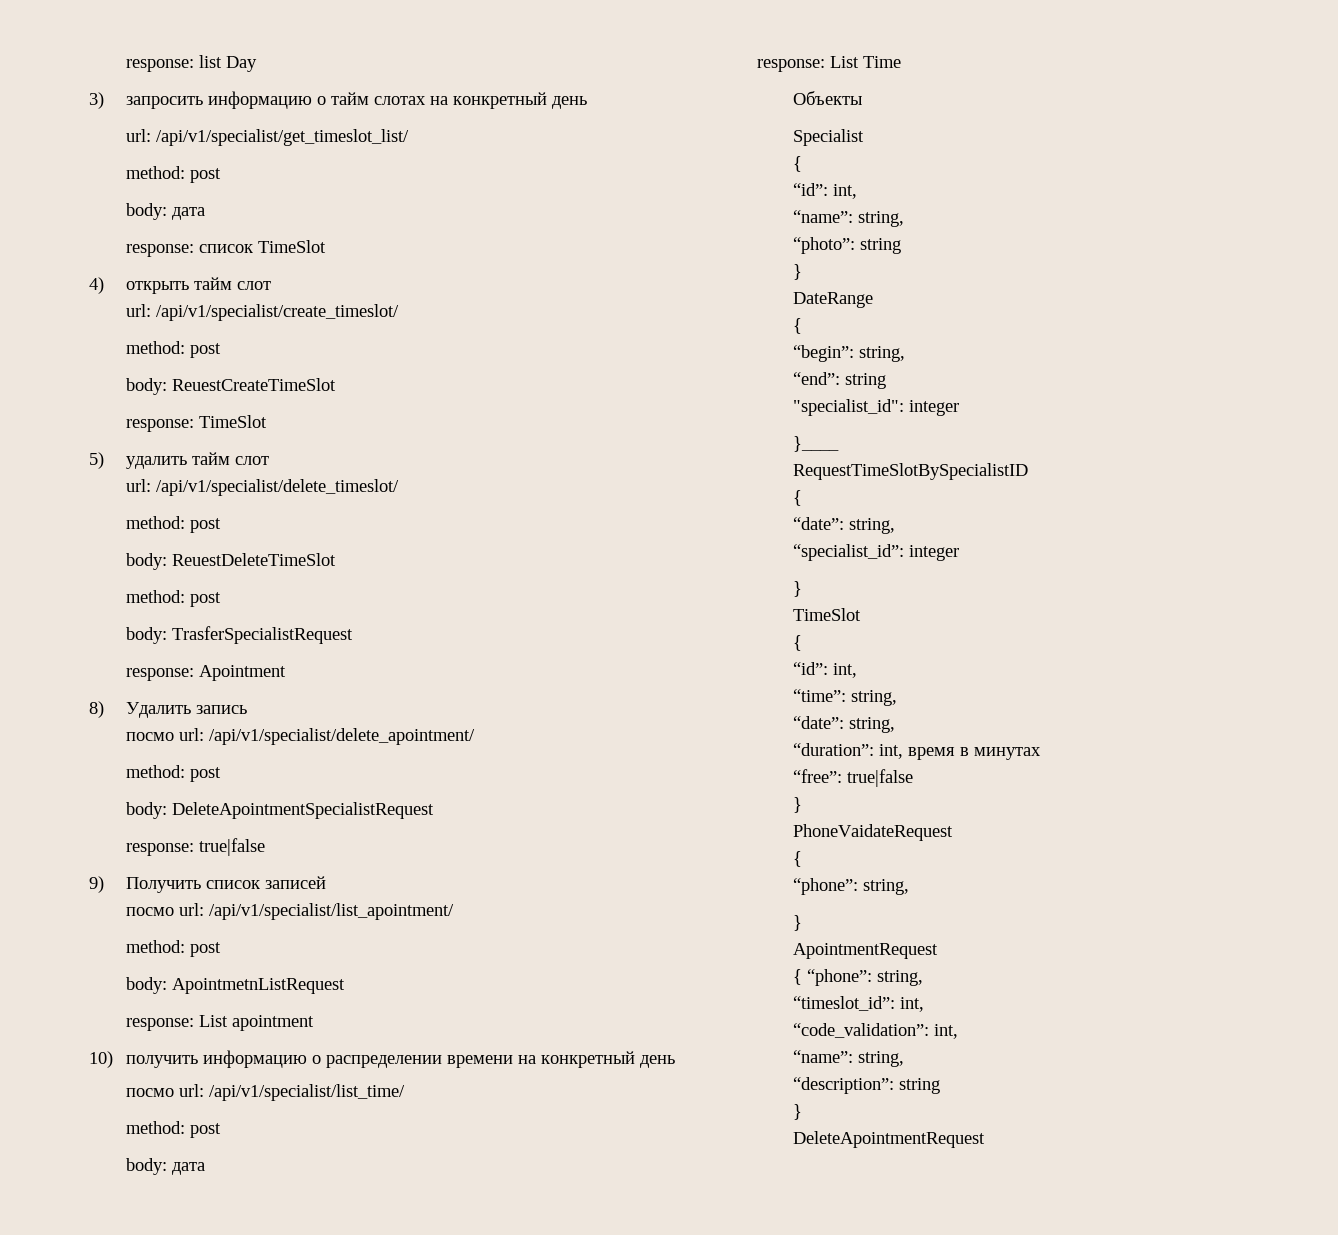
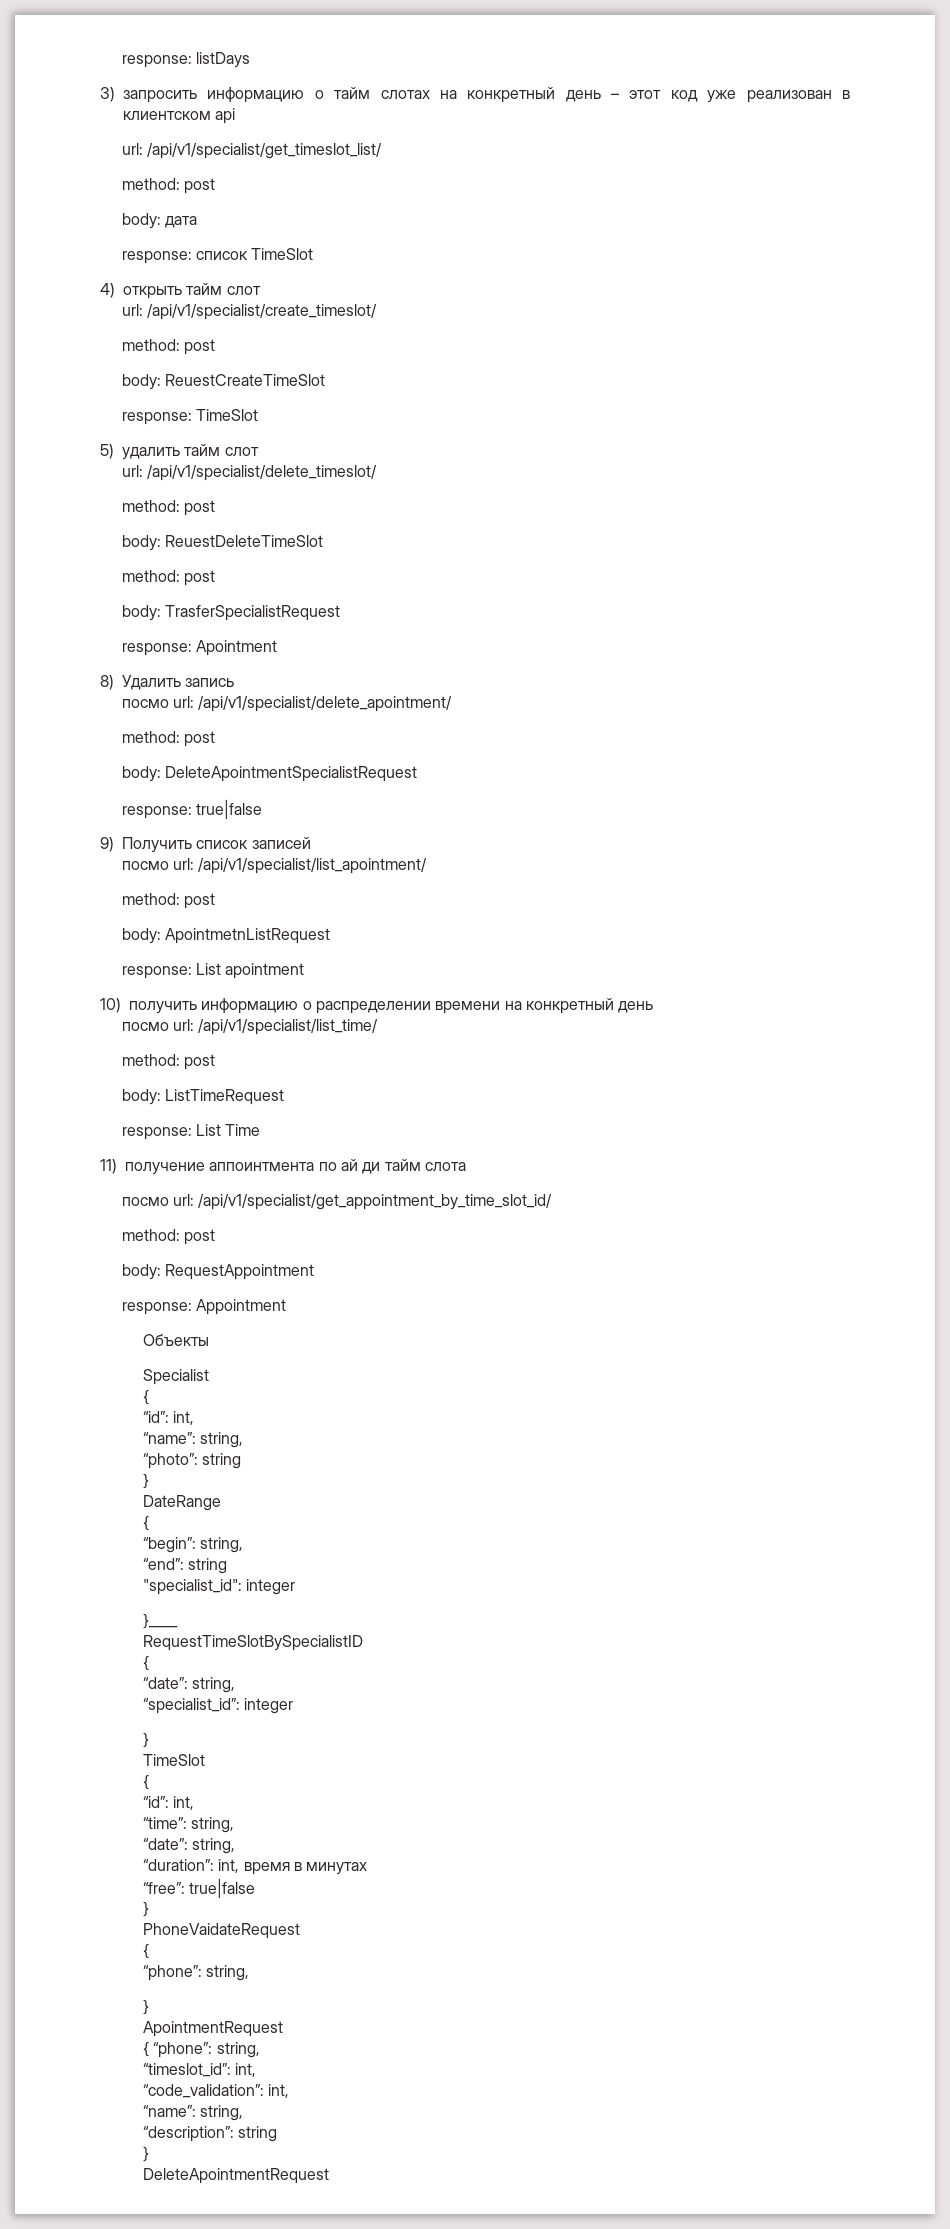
- response: list Day
+ response: listDays
- 3) запросить информацию о тайм слотах на конкретный день
+ 3) запросить информацию о тайм слотах на конкретный день – этот код уже реализован в клиентском api
  посмо url: /api/v1/specialist/list_time/
  method: post
- body: дата
+ body: ListTimeRequest
+ 11) получение аппоинтмента по ай ди тайм слота
+ посмо url: /api/v1/specialist/get_appointment_by_time_slot_id/
+ method: post
+ body: RequestAppointment
+ response: Appointment

